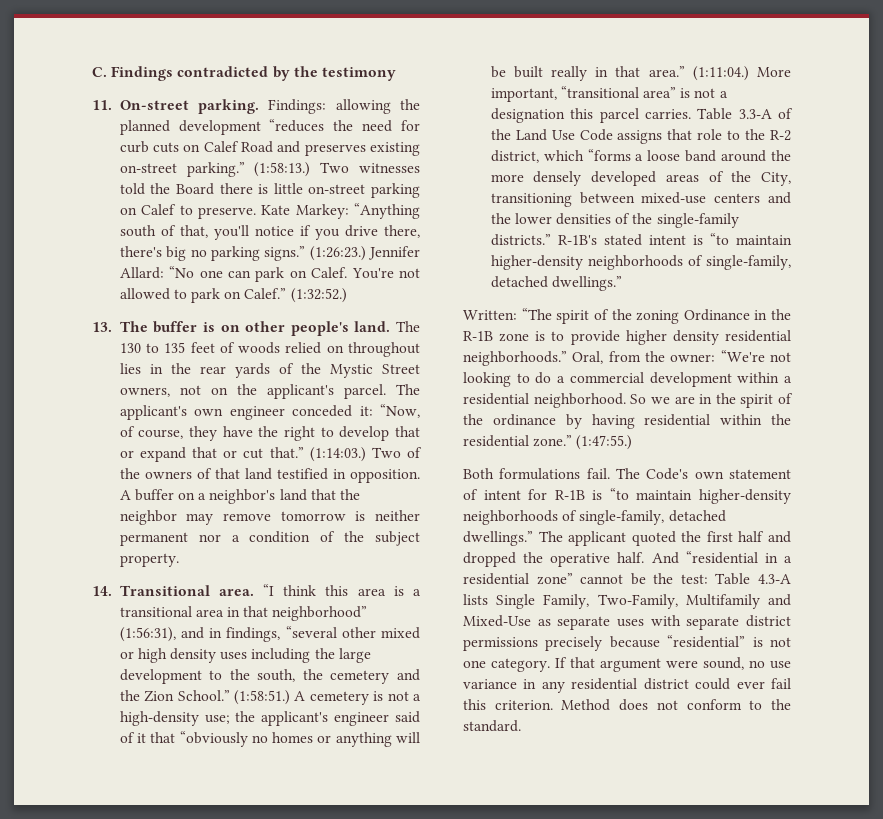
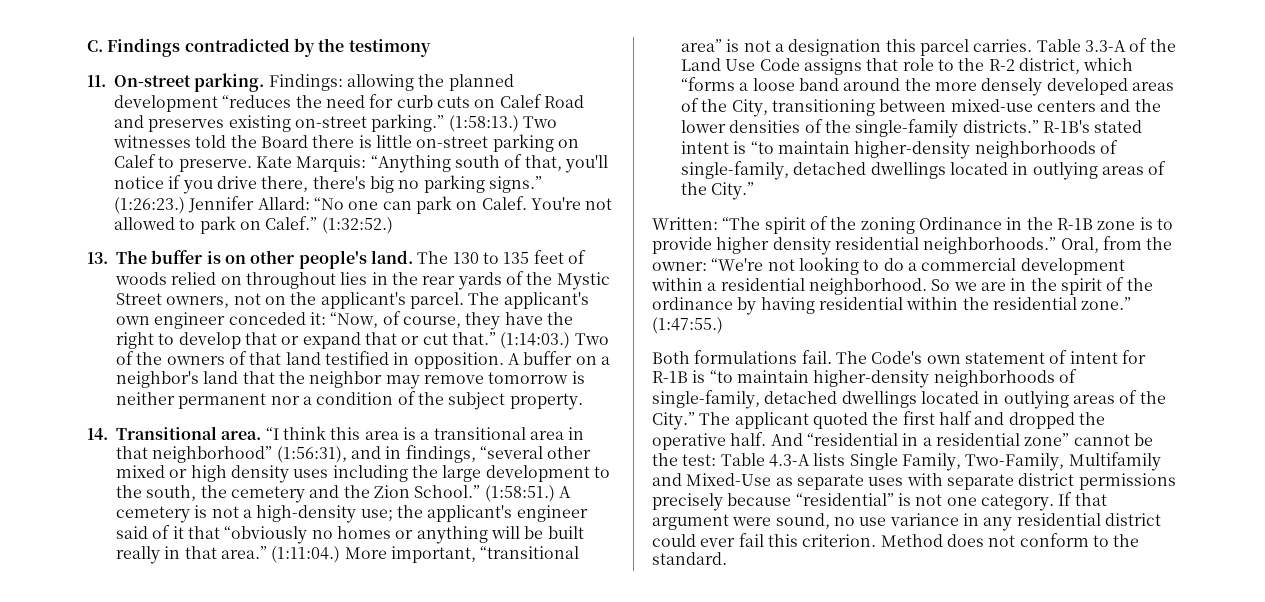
- Kate Markey: “Anything south of that, you'll notice if you drive there, there's big no parking signs.”
+ Kate Marquis: “Anything south of that, you'll notice if you drive there, there's big no parking signs.”
- R-1B's stated intent is “to maintain higher-density neighborhoods of single-family, detached dwellings.”
+ R-1B's stated intent is “to maintain higher-density neighborhoods of single-family, detached dwellings located in outlying areas of the City.”
- The Code's own statement of intent for R-1B is “to maintain higher-density neighborhoods of single-family, detached dwellings.”
+ The Code's own statement of intent for R-1B is “to maintain higher-density neighborhoods of single-family, detached dwellings located in outlying areas of the City.”

